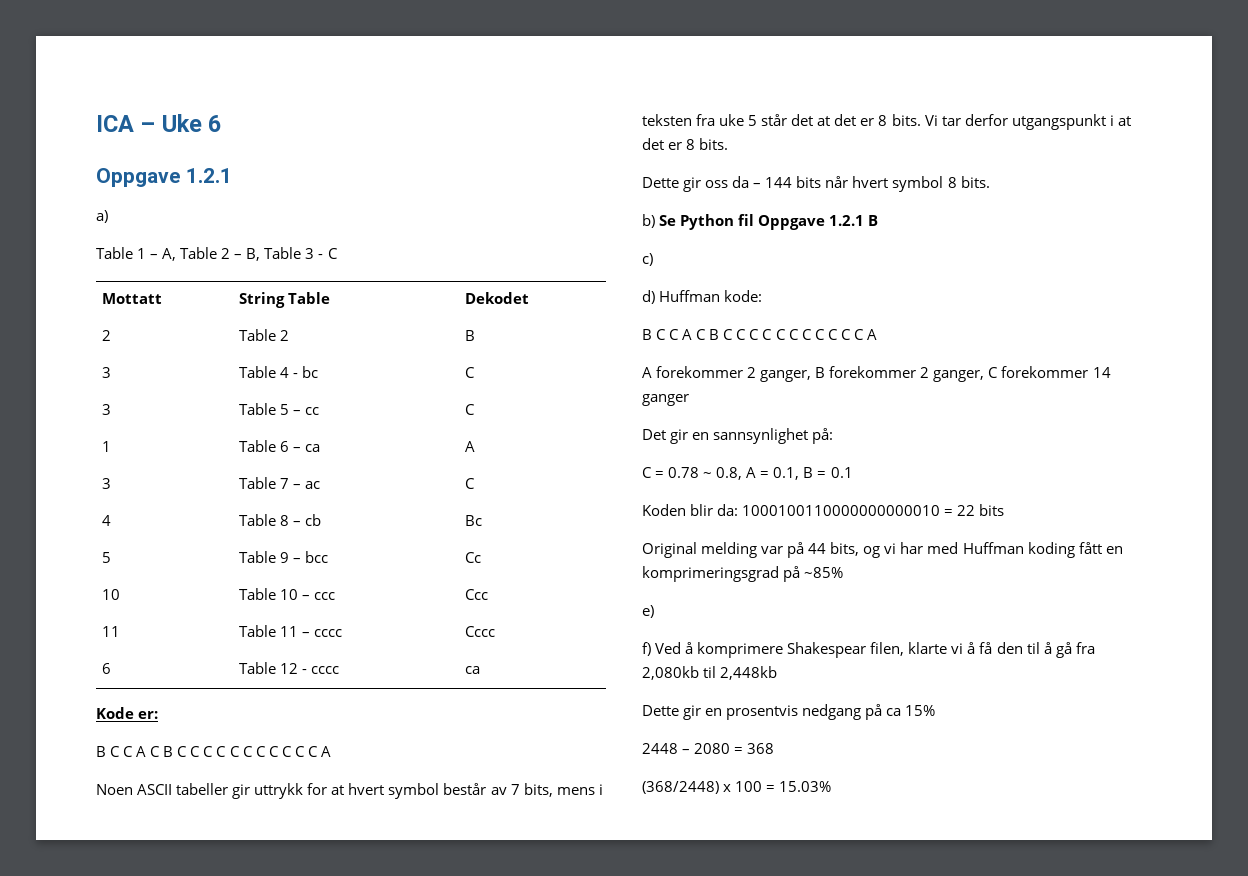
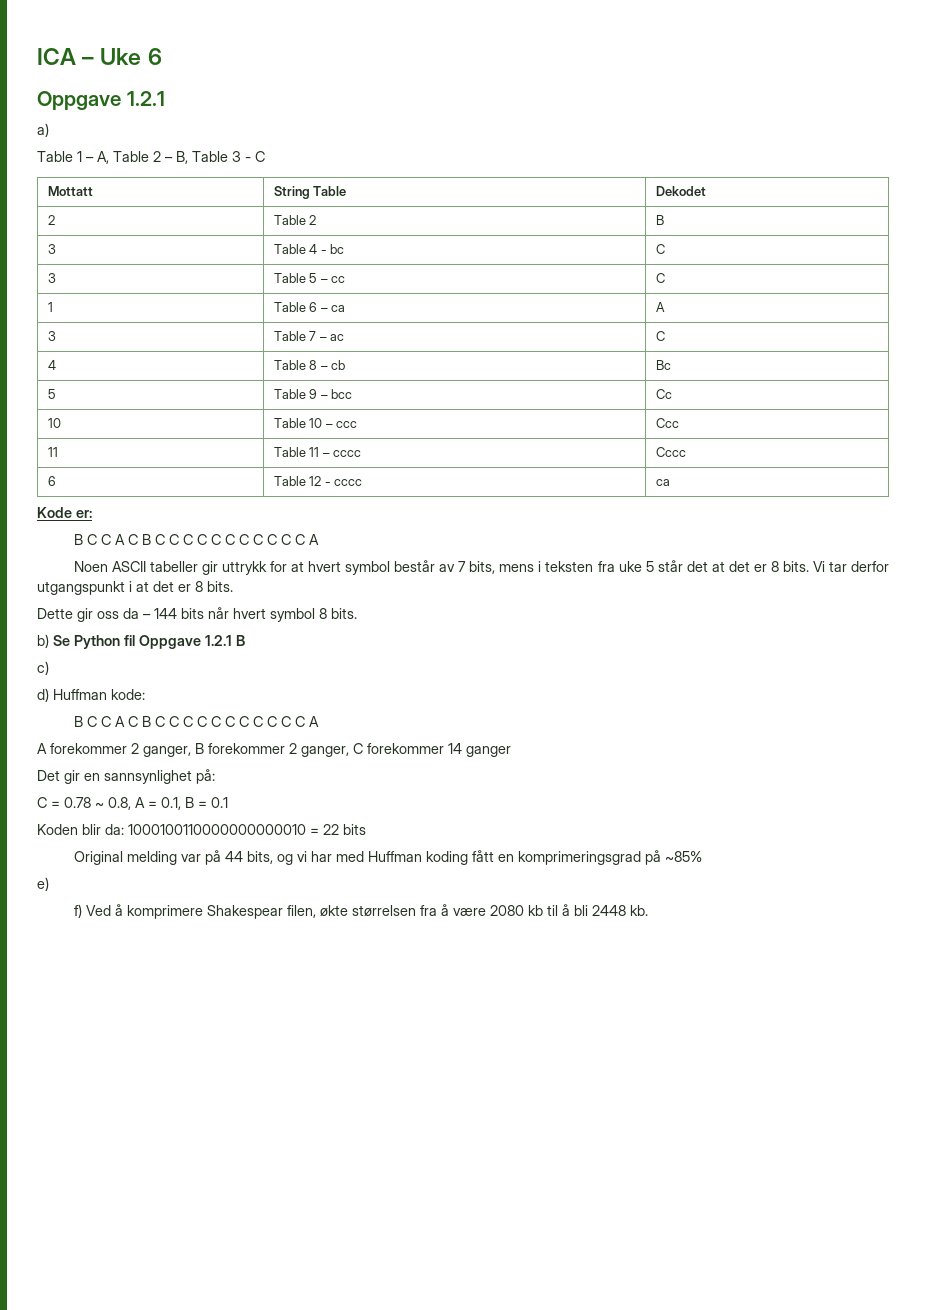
- f) Ved å komprimere Shakespear filen, klarte vi å få den til å gå fra 2,080kb til 2,448kb
- Dette gir en prosentvis nedgang på ca 15%
- 2448 – 2080 = 368
- (368/2448) x 100 = 15.03%
+ f) Ved å komprimere Shakespear filen, økte størrelsen fra å være 2080 kb til å bli 2448 kb.

